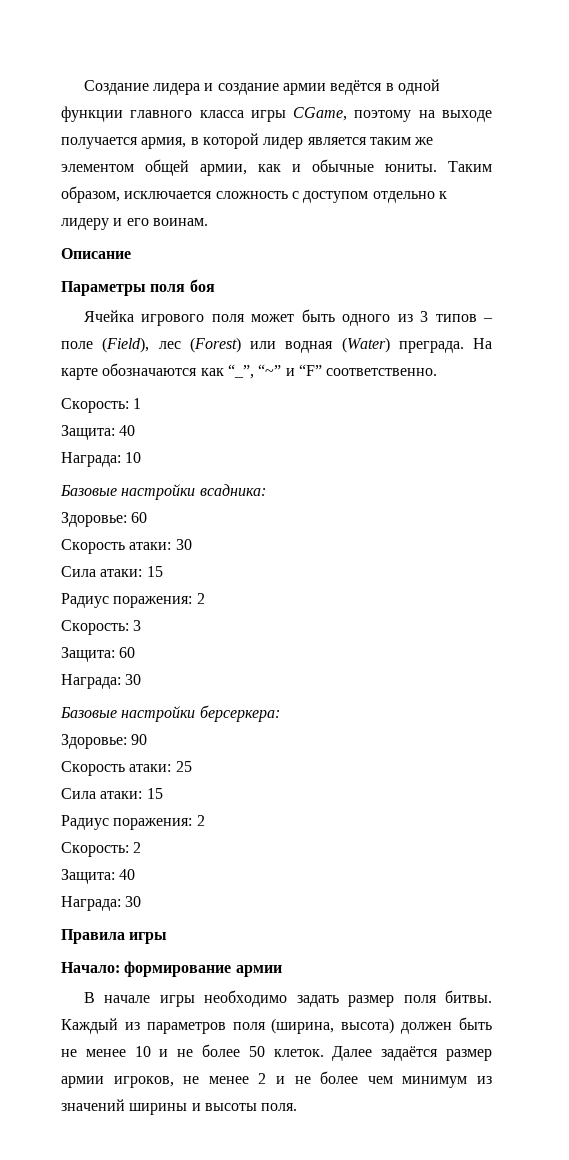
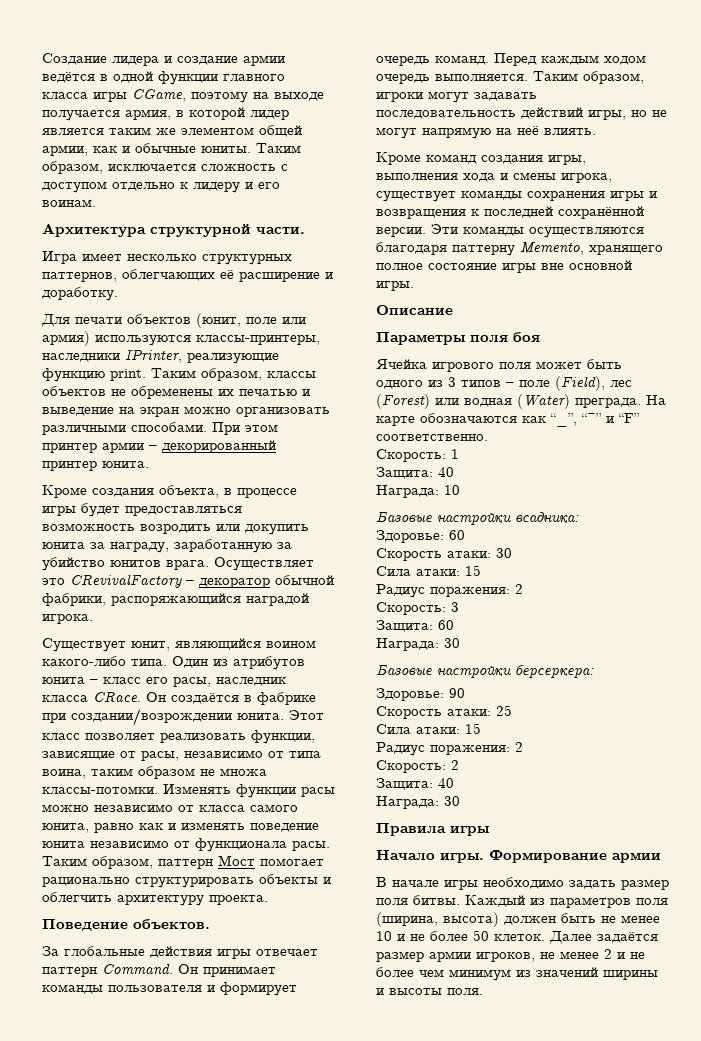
+ Архитектура структурной части.
+ Игра имеет несколько структурных паттернов, облегчающих её расширение и доработку.
+ Для печати объектов (юнит, поле или армия) используются классы-принтеры, наследники IPrinter, реализующие функцию print. Таким образом, классы объектов не обременены их печатью и выведение на экран можно организовать различными способами. При этом принтер армии – декорированный принтер юнита.
+ Кроме создания объекта, в процессе игры будет предоставляться возможность возродить или докупить юнита за награду, заработанную за убийство юнитов врага. Осуществляет это CRevivalFactory – декоратор обычной фабрики, распоряжающийся наградой игрока.
+ Существует юнит, являющийся воином какого-либо типа. Один из атрибутов юнита – класс его расы, наследник класса CRace. Он создаётся в фабрике при создании/возрождении юнита. Этот класс позволяет реализовать функции, зависящие от расы, независимо от типа воина, таким образом не множа классы-потомки. Изменять функции расы можно независимо от класса самого юнита, равно как и изменять поведение юнита независимо от функционала расы. Таким образом, паттерн Мост помогает рационально структурировать объекты и облегчить архитектуру проекта.
+ Поведение объектов.
+ За глобальные действия игры отвечает паттерн Command. Он принимает команды пользователя и формирует очередь команд. Перед каждым ходом очередь выполняется. Таким образом, игроки могут задавать последовательность действий игры, но не могут напрямую на неё влиять.
+ Кроме команд создания игры, выполнения хода и смены игрока, существует команды сохранения игры и возвращения к последней сохранённой версии. Эти команды осуществляются благодаря паттерну Memento, хранящего полное состояние игры вне основной игры.
- Начало: формирование армии
+ Начало игры. Формирование армии

